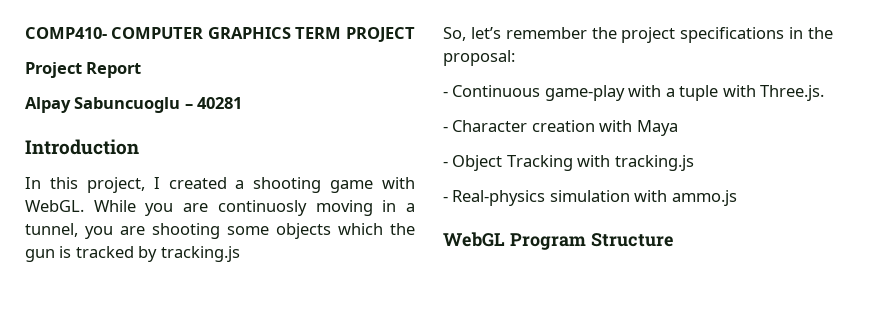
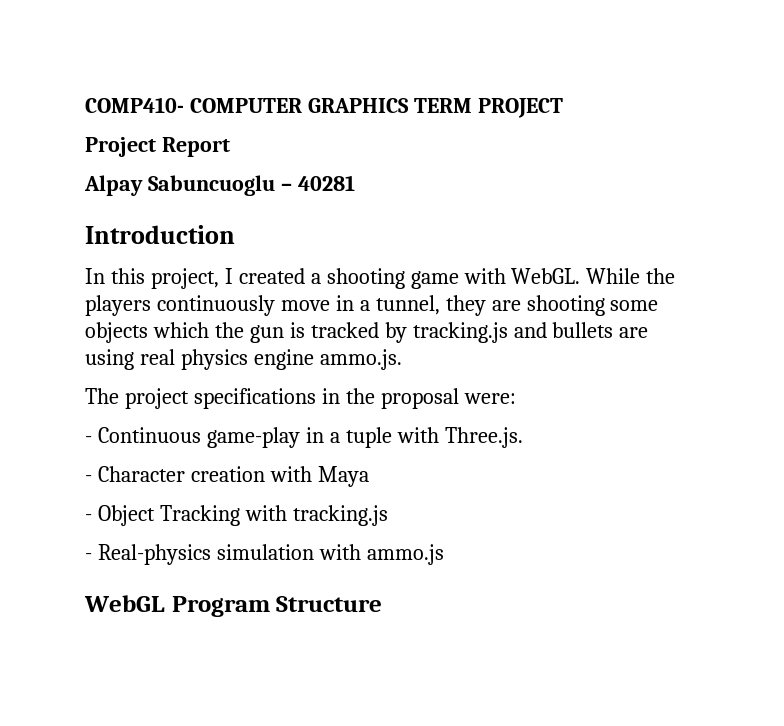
- While you are continuosly moving in a tunnel, you are shooting some objects which the gun is tracked by tracking.js
- So, let’s remember the project specifications in the proposal:
+ While the players continuously move in a tunnel, they are shooting some objects which the gun is tracked by tracking.js and bullets are using real physics engine ammo.js.
+ The project specifications in the proposal were:
- - Continuous game-play with a tuple with Three.js.
+ - Continuous game-play in a tuple with Three.js.

